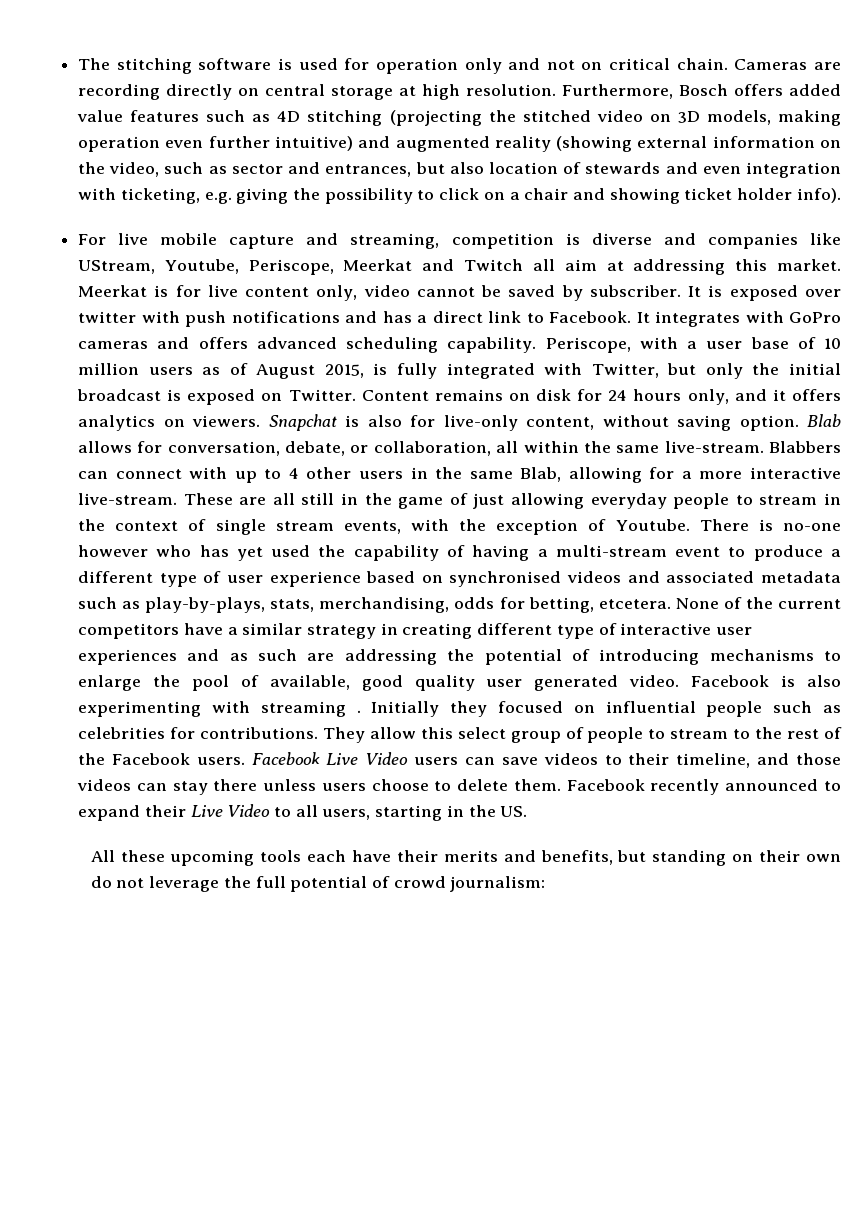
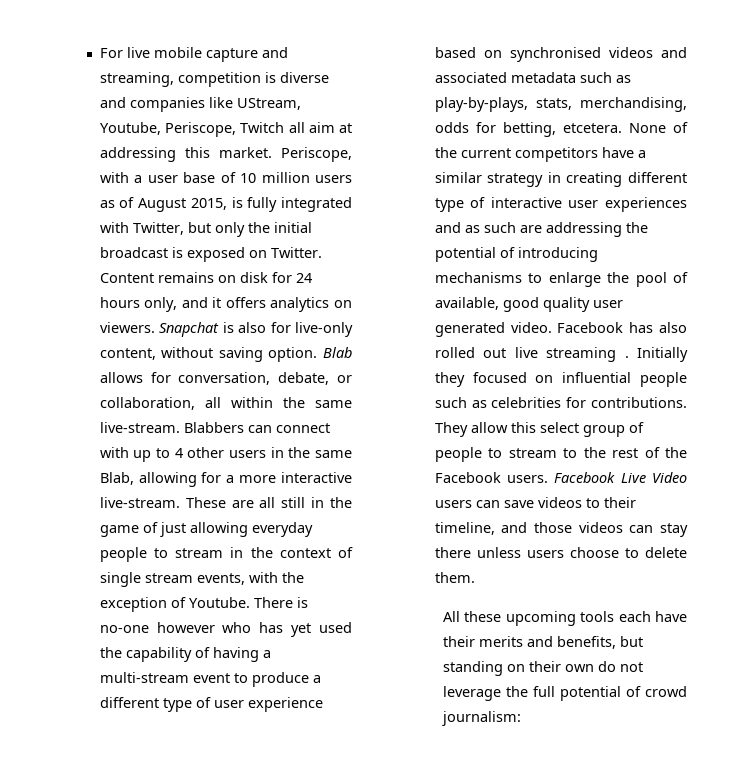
- The stitching software is used for operation only and not on critical chain. Cameras are recording directly on central storage at high resolution. Furthermore, Bosch offers added value features such as 4D stitching (projecting the stitched video on 3D models, making operation even further intuitive) and augmented reality (showing external information on the video, such as sector and entrances, but also location of stewards and even integration with ticketing, e.g. giving the possibility to click on a chair and showing ticket holder info).
- For live mobile capture and streaming, competition is diverse and companies like UStream, Youtube, Periscope, Meerkat and Twitch all aim at addressing this market.
+ For live mobile capture and streaming, competition is diverse and companies like UStream, Youtube, Periscope, Twitch all aim at addressing this market.
- Meerkat is for live content only, video cannot be saved by subscriber. It is exposed over twitter with push notifications and has a direct link to Facebook. It integrates with GoPro cameras and offers advanced scheduling capability.
- Facebook is also experimenting with streaming .
+ Facebook has also rolled out live streaming .
- Facebook recently announced to expand their Live Video to all users, starting in the US.

